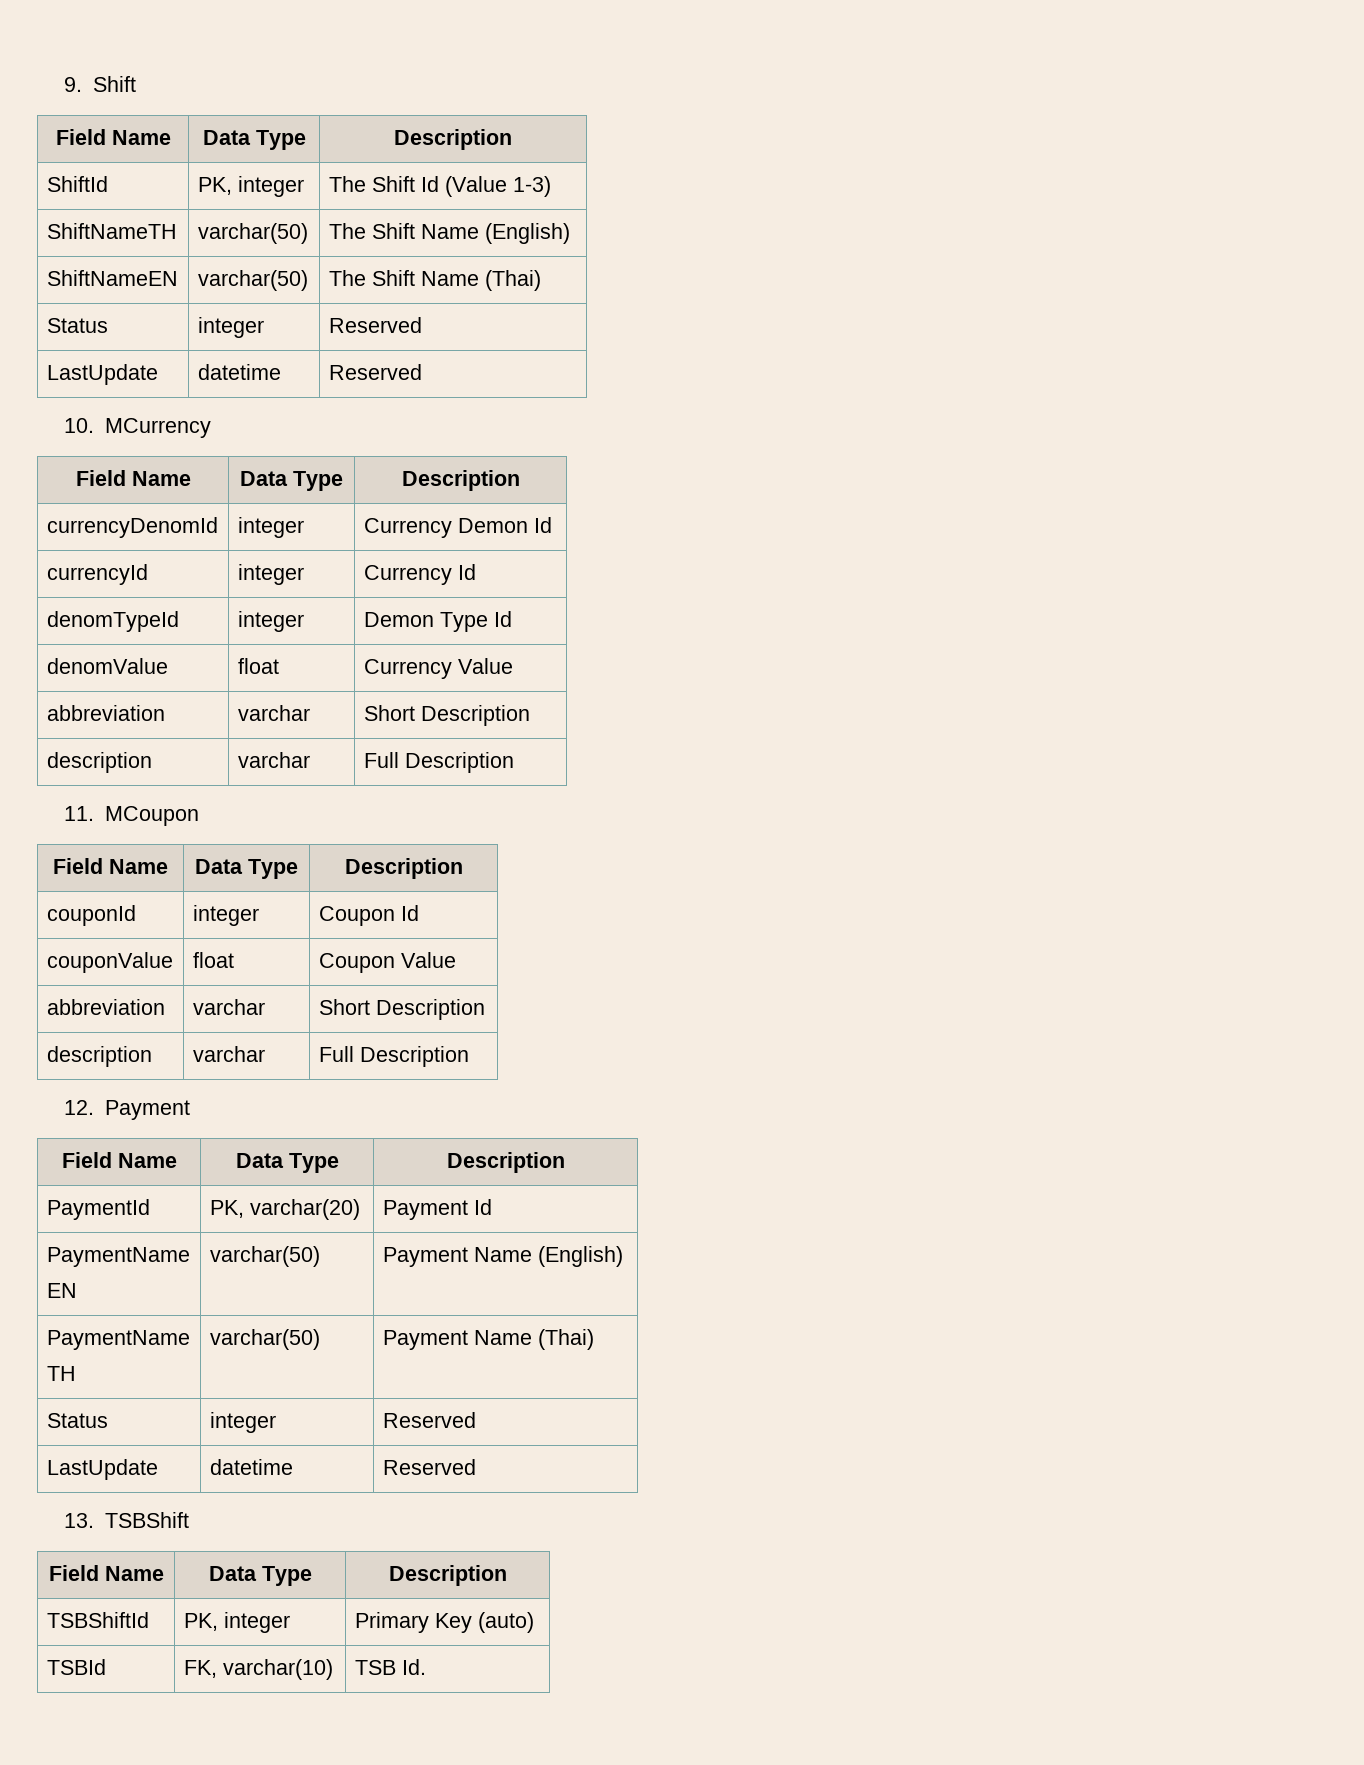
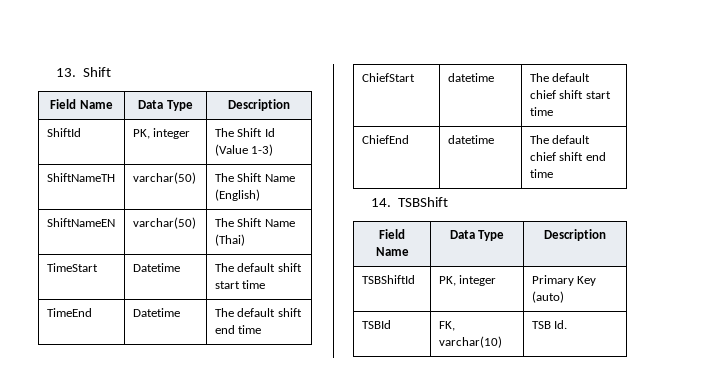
- 9. Shift
+ 13. Shift
  ShiftNameEN | varchar(50) | The Shift Name (Thai)
- Status | integer | Reserved
- LastUpdate | datetime | Reserved
- 10. MCurrency
- Field Name | Data Type | Description
- currencyDenomId | integer | Currency Demon Id
- currencyId | integer | Currency Id
- denomTypeId | integer | Demon Type Id
- denomValue | float | Currency Value
- abbreviation | varchar | Short Description
- description | varchar | Full Description
- 11. MCoupon
- Field Name | Data Type | Description
- couponId | integer | Coupon Id
- couponValue | float | Coupon Value
- abbreviation | varchar | Short Description
- description | varchar | Full Description
- 12. Payment
- Field Name | Data Type | Description
- PaymentId | PK, varchar(20) | Payment Id
- PaymentName
- EN | varchar(50) | Payment Name (English)
- PaymentName
- TH | varchar(50) | Payment Name (Thai)
- Status | integer | Reserved
- LastUpdate | datetime | Reserved
- 13. TSBShift
+ TimeStart | Datetime | The default shift start time
+ TimeEnd | Datetime | The default shift end time
+ ChiefStart | datetime | The default chief shift start time
+ ChiefEnd | datetime | The default chief shift end time
+ 14. TSBShift

